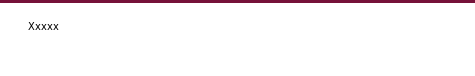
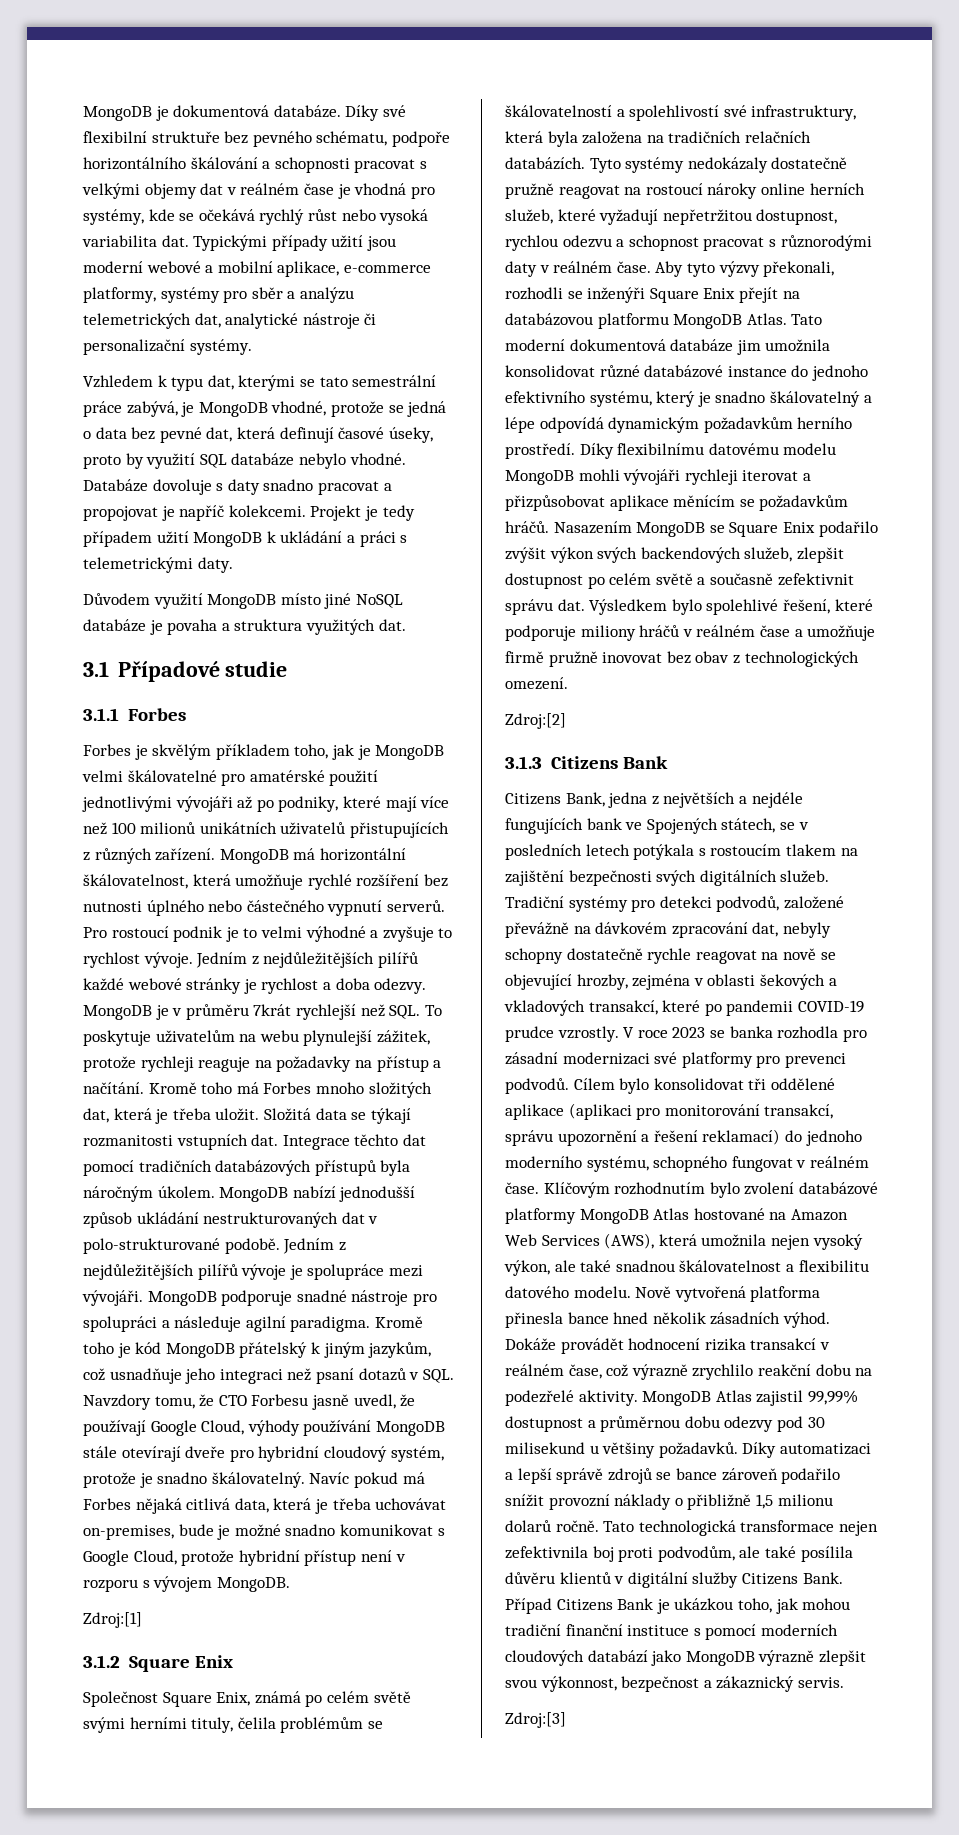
- Xxxxx
+ MongoDB je dokumentová databáze. Díky své flexibilní struktuře bez pevného schématu, podpoře horizontálního škálování a schopnosti pracovat s velkými objemy dat v reálném čase je vhodná pro systémy, kde se očekává rychlý růst nebo vysoká variabilita dat. Typickými případy užití jsou moderní webové a mobilní aplikace, e-commerce platformy, systémy pro sběr a analýzu telemetrických dat, analytické nástroje či personalizační systémy.
+ Vzhledem k typu dat, kterými se tato semestrální práce zabývá, je MongoDB vhodné, protože se jedná o data bez pevné dat, která definují časové úseky, proto by využití SQL databáze nebylo vhodné. Databáze dovoluje s daty snadno pracovat a propojovat je napříč kolekcemi. Projekt je tedy případem užití MongoDB k ukládání a práci s telemetrickými daty.
+ Důvodem využití MongoDB místo jiné NoSQL databáze je povaha a struktura využitých dat.
+ 3.1 Případové studie
+ 3.1.1 Forbes
+ Forbes je skvělým příkladem toho, jak je MongoDB velmi škálovatelné pro amatérské použití jednotlivými vývojáři až po podniky, které mají více než 100 milionů unikátních uživatelů přistupujících z různých zařízení. MongoDB má horizontální škálovatelnost, která umožňuje rychlé rozšíření bez nutnosti úplného nebo částečného vypnutí serverů. Pro rostoucí podnik je to velmi výhodné a zvyšuje to rychlost vývoje. Jedním z nejdůležitějších pilířů každé webové stránky je rychlost a doba odezvy. MongoDB je v průměru 7krát rychlejší než SQL. To poskytuje uživatelům na webu plynulejší zážitek, protože rychleji reaguje na požadavky na přístup a načítání. Kromě toho má Forbes mnoho složitých dat, která je třeba uložit. Složitá data se týkají rozmanitosti vstupních dat. Integrace těchto dat pomocí tradičních databázových přístupů byla náročným úkolem. MongoDB nabízí jednodušší způsob ukládání nestrukturovaných dat v polo-strukturované podobě. Jedním z nejdůležitějších pilířů vývoje je spolupráce mezi vývojáři. MongoDB podporuje snadné nástroje pro spolupráci a následuje agilní paradigma. Kromě toho je kód MongoDB přátelský k jiným jazykům, což usnadňuje jeho integraci než psaní dotazů v SQL. Navzdory tomu, že CTO Forbesu jasně uvedl, že používají Google Cloud, výhody používání MongoDB stále otevírají dveře pro hybridní cloudový systém, protože je snadno škálovatelný. Navíc pokud má Forbes nějaká citlivá data, která je třeba uchovávat on-premises, bude je možné snadno komunikovat s Google Cloud, protože hybridní přístup není v rozporu s vývojem MongoDB.
+ Zdroj:[1]
+ 3.1.2 Square Enix
+ Společnost Square Enix, známá po celém světě svými herními tituly, čelila problémům se škálovatelností a spolehlivostí své infrastruktury, která byla založena na tradičních relačních databázích. Tyto systémy nedokázaly dostatečně pružně reagovat na rostoucí nároky online herních služeb, které vyžadují nepřetržitou dostupnost, rychlou odezvu a schopnost pracovat s různorodými daty v reálném čase. Aby tyto výzvy překonali, rozhodli se inženýři Square Enix přejít na databázovou platformu MongoDB Atlas. Tato moderní dokumentová databáze jim umožnila konsolidovat různé databázové instance do jednoho efektivního systému, který je snadno škálovatelný a lépe odpovídá dynamickým požadavkům herního prostředí. Díky flexibilnímu datovému modelu MongoDB mohli vývojáři rychleji iterovat a přizpůsobovat aplikace měnícím se požadavkům hráčů. Nasazením MongoDB se Square Enix podařilo zvýšit výkon svých backendových služeb, zlepšit dostupnost po celém světě a současně zefektivnit správu dat. Výsledkem bylo spolehlivé řešení, které podporuje miliony hráčů v reálném čase a umožňuje firmě pružně inovovat bez obav z technologických omezení.
+ Zdroj:[2]
+ 3.1.3 Citizens Bank
+ Citizens Bank, jedna z největších a nejdéle fungujících bank ve Spojených státech, se v posledních letech potýkala s rostoucím tlakem na zajištění bezpečnosti svých digitálních služeb. Tradiční systémy pro detekci podvodů, založené převážně na dávkovém zpracování dat, nebyly schopny dostatečně rychle reagovat na nově se objevující hrozby, zejména v oblasti šekových a vkladových transakcí, které po pandemii COVID-19 prudce vzrostly. V roce 2023 se banka rozhodla pro zásadní modernizaci své platformy pro prevenci podvodů. Cílem bylo konsolidovat tři oddělené aplikace (aplikaci pro monitorování transakcí, správu upozornění a řešení reklamací) do jednoho moderního systému, schopného fungovat v reálném čase. Klíčovým rozhodnutím bylo zvolení databázové platformy MongoDB Atlas hostované na Amazon Web Services (AWS), která umožnila nejen vysoký výkon, ale také snadnou škálovatelnost a flexibilitu datového modelu. Nově vytvořená platforma přinesla bance hned několik zásadních výhod. Dokáže provádět hodnocení rizika transakcí v reálném čase, což výrazně zrychlilo reakční dobu na podezřelé aktivity. MongoDB Atlas zajistil 99,99% dostupnost a průměrnou dobu odezvy pod 30 milisekund u většiny požadavků. Díky automatizaci a lepší správě zdrojů se bance zároveň podařilo snížit provozní náklady o přibližně 1,5 milionu dolarů ročně. Tato technologická transformace nejen zefektivnila boj proti podvodům, ale také posílila důvěru klientů v digitální služby Citizens Bank. Případ Citizens Bank je ukázkou toho, jak mohou tradiční finanční instituce s pomocí moderních cloudových databází jako MongoDB výrazně zlepšit svou výkonnost, bezpečnost a zákaznický servis.
+ Zdroj:[3]

